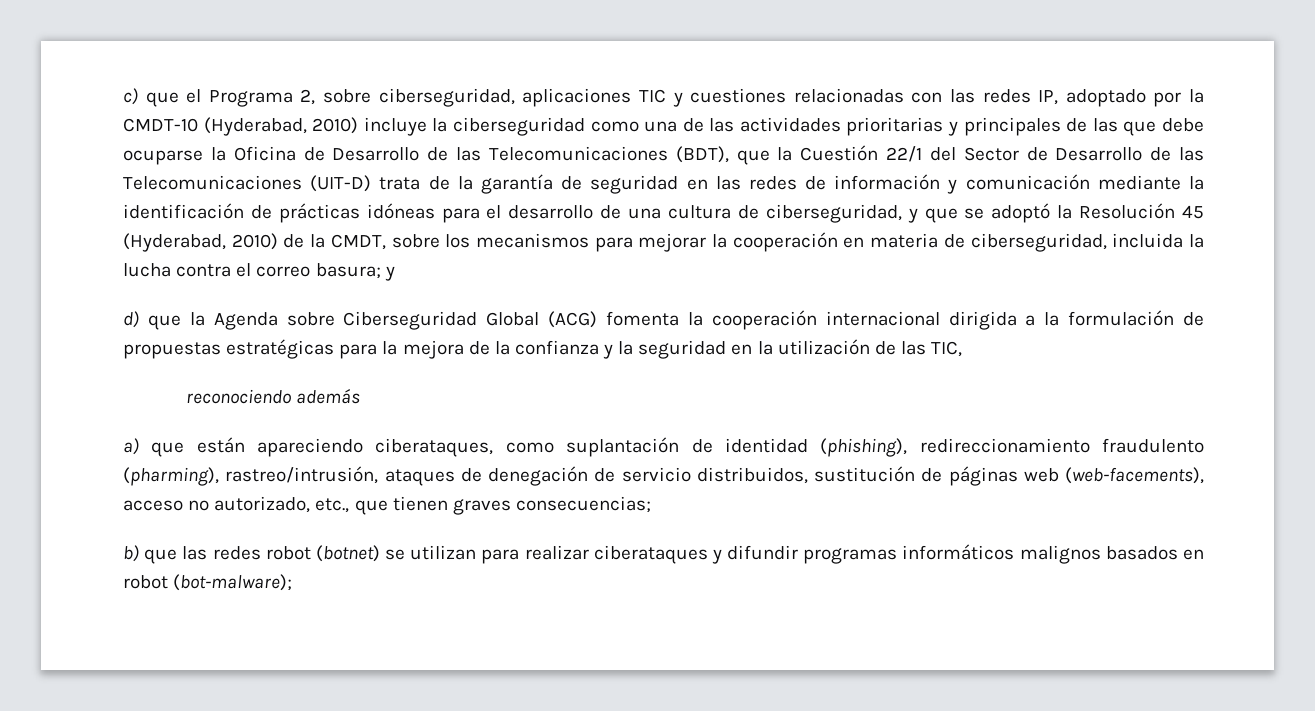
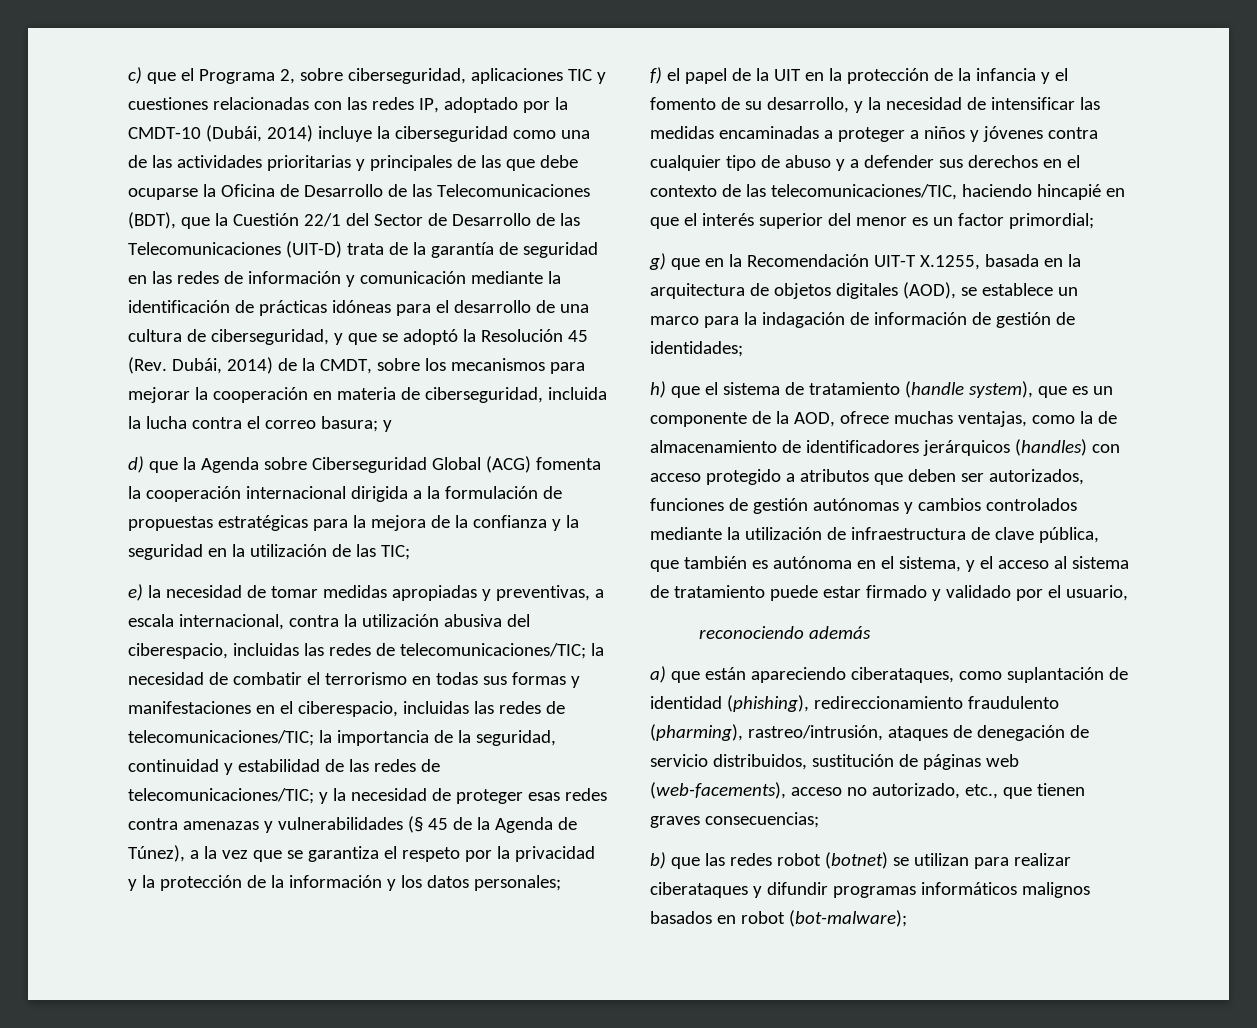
- c) que el Programa 2, sobre ciberseguridad, aplicaciones TIC y cuestiones relacionadas con las redes IP, adoptado por la CMDT-10 (Hyderabad, 2010) incluye la ciberseguridad como una de las actividades prioritarias y principales de las que debe ocuparse la Oficina de Desarrollo de las Telecomunicaciones (BDT), que la Cuestión 22/1 del Sector de Desarrollo de las Telecomunicaciones (UIT-D) trata de la garantía de seguridad en las redes de información y comunicación mediante la identificación de prácticas idóneas para el desarrollo de una cultura de ciberseguridad, y que se adoptó la Resolución 45 (Hyderabad, 2010) de la CMDT, sobre los mecanismos para mejorar la cooperación en materia de ciberseguridad, incluida la lucha contra el correo basura;
+ c) que el Programa 2, sobre ciberseguridad, aplicaciones TIC y cuestiones relacionadas con las redes IP, adoptado por la CMDT-10 (Dubái, 2014) incluye la ciberseguridad como una de las actividades prioritarias y principales de las que debe ocuparse la Oficina de Desarrollo de las Telecomunicaciones (BDT), que la Cuestión 22/1 del Sector de Desarrollo de las Telecomunicaciones (UIT-D) trata de la garantía de seguridad en las redes de información y comunicación mediante la identificación de prácticas idóneas para el desarrollo de una cultura de ciberseguridad, y que se adoptó la Resolución 45 (Rev. Dubái, 2014) de la CMDT, sobre los mecanismos para mejorar la cooperación en materia de ciberseguridad, incluida la lucha contra el correo basura;
- d) que la Agenda sobre Ciberseguridad Global (ACG) fomenta la cooperación internacional dirigida a la formulación de propuestas estratégicas para la mejora de la confianza y la seguridad en la utilización de las TIC,
+ d) que la Agenda sobre Ciberseguridad Global (ACG) fomenta la cooperación internacional dirigida a la formulación de propuestas estratégicas para la mejora de la confianza y la seguridad en la utilización de las TIC;
+ e) la necesidad de tomar medidas apropiadas y preventivas, a escala internacional, contra la utilización abusiva del ciberespacio, incluidas las redes de telecomunicaciones/TIC; la necesidad de combatir el terrorismo en todas sus formas y manifestaciones en el ciberespacio, incluidas las redes de telecomunicaciones/TIC; la importancia de la seguridad, continuidad y estabilidad de las redes de telecomunicaciones/TIC; y la necesidad de proteger esas redes contra amenazas y vulnerabilidades (§ 45 de la Agenda de Túnez), a la vez que se garantiza el respeto por la privacidad y la protección de la información y los datos personales;
+ f) el papel de la UIT en la protección de la infancia y el fomento de su desarrollo, y la necesidad de intensificar las medidas encaminadas a proteger a niños y jóvenes contra cualquier tipo de abuso y a defender sus derechos en el contexto de las telecomunicaciones/TIC, haciendo hincapié en que el interés superior del menor es un factor primordial;
+ g) que en la Recomendación UIT-T X.1255, basada en la arquitectura de objetos digitales (AOD), se establece un marco para la indagación de información de gestión de identidades;
+ h) que el sistema de tratamiento (handle system), que es un componente de la AOD, ofrece muchas ventajas, como la de almacenamiento de identificadores jerárquicos (handles) con acceso protegido a atributos que deben ser autorizados, funciones de gestión autónomas y cambios controlados mediante la utilización de infraestructura de clave pública, que también es autónoma en el sistema, y el acceso al sistema de tratamiento puede estar firmado y validado por el usuario,

